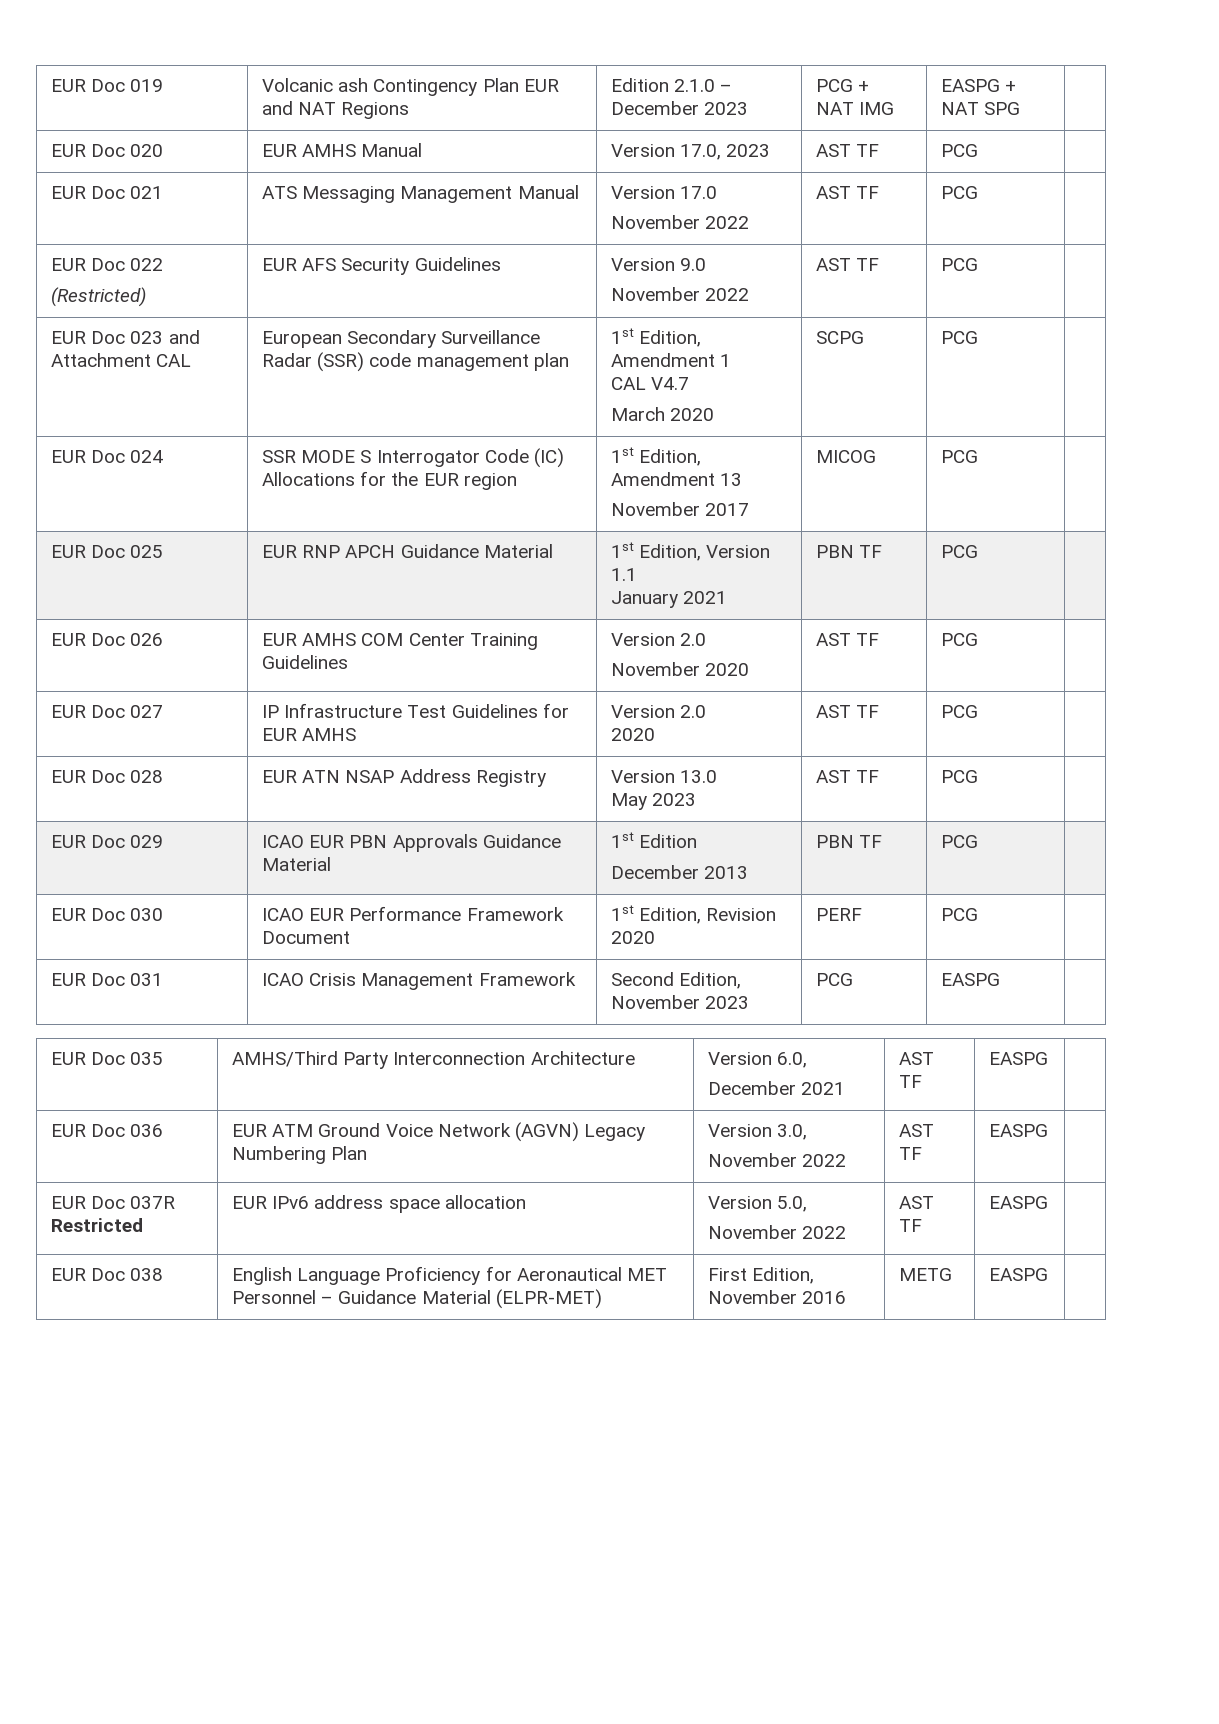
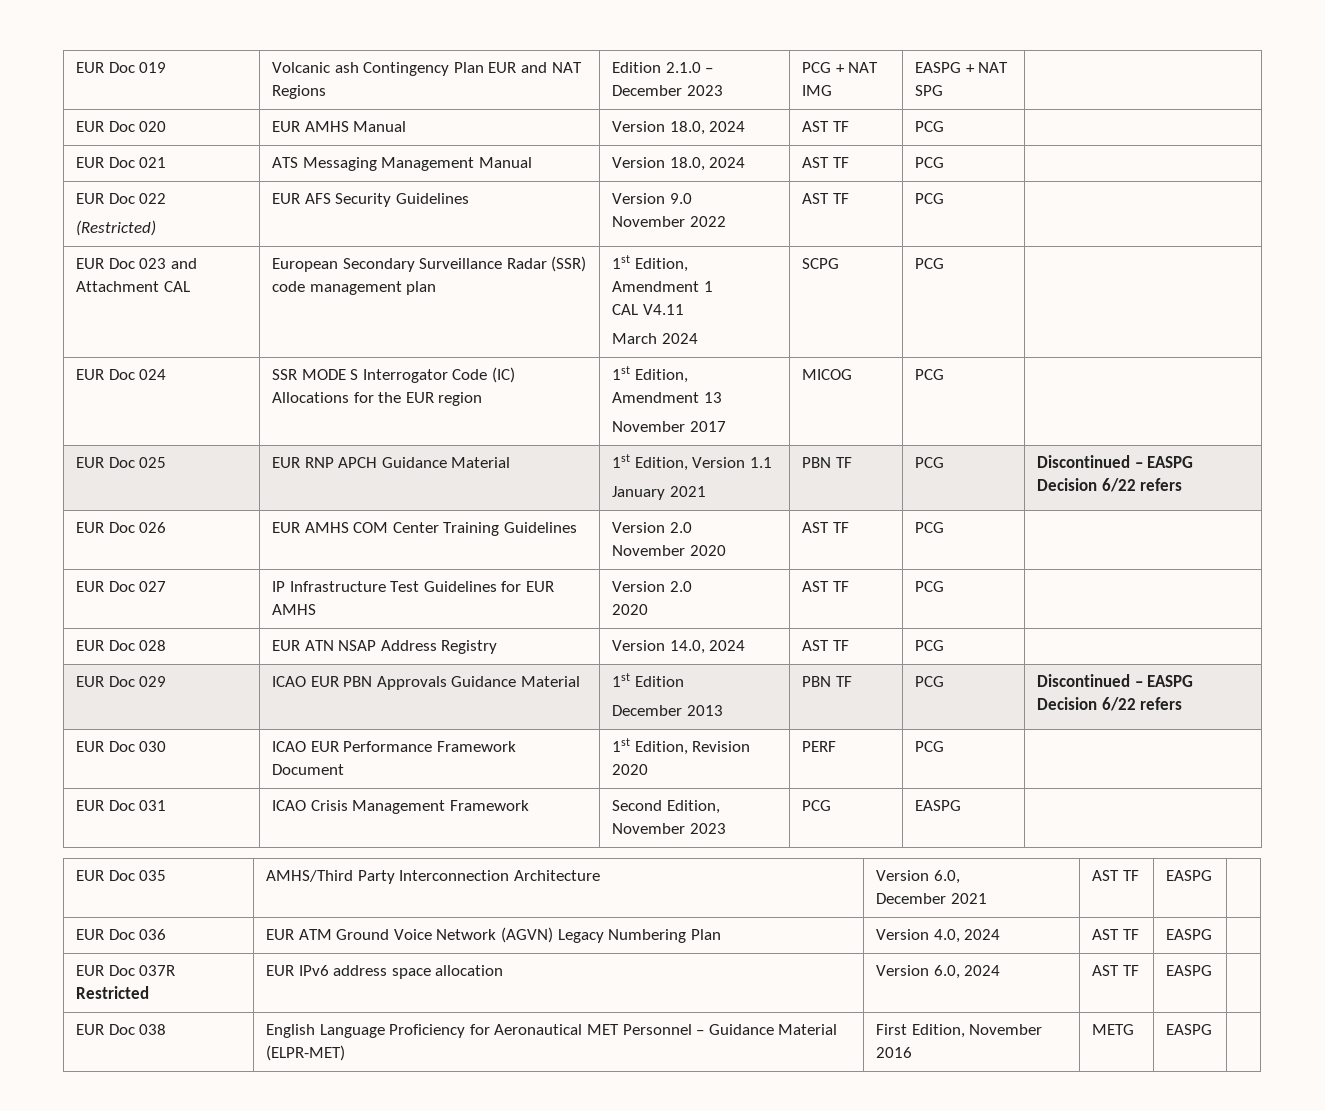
- EUR Doc 020 | EUR AMHS Manual | Version 17.0, 2023 | AST TF | PCG |
+ EUR Doc 020 | EUR AMHS Manual | Version 18.0, 2024 | AST TF | PCG |
- EUR Doc 021 | ATS Messaging Management Manual | Version 17.0
- November 2022 | AST TF | PCG |
+ EUR Doc 021 | ATS Messaging Management Manual | Version 18.0, 2024 | AST TF | PCG |
  EUR Doc 023 and Attachment CAL | European Secondary Surveillance Radar (SSR) code management plan | 1st Edition, Amendment 1
- CAL V4.7
- March 2020 | SCPG | PCG |
+ CAL V4.11
+ March 2024 | SCPG | PCG |
  EUR Doc 025 | EUR RNP APCH Guidance Material | 1st Edition, Version 1.1
- January 2021 | PBN TF | PCG |
+ January 2021 | PBN TF | PCG | Discontinued – EASPG Decision 6/22 refers
- EUR Doc 028 | EUR ATN NSAP Address Registry | Version 13.0
- May 2023 | AST TF | PCG |
+ EUR Doc 028 | EUR ATN NSAP Address Registry | Version 14.0, 2024 | AST TF | PCG |
  EUR Doc 029 | ICAO EUR PBN Approvals Guidance Material | 1st Edition
- December 2013 | PBN TF | PCG |
+ December 2013 | PBN TF | PCG | Discontinued – EASPG Decision 6/22 refers
- EUR Doc 036 | EUR ATM Ground Voice Network (AGVN) Legacy Numbering Plan | Version 3.0,
- November 2022 | AST TF | EASPG |
+ EUR Doc 036 | EUR ATM Ground Voice Network (AGVN) Legacy Numbering Plan | Version 4.0, 2024 | AST TF | EASPG |
- EUR Doc 037R Restricted | EUR IPv6 address space allocation | Version 5.0,
- November 2022 | AST TF | EASPG |
+ EUR Doc 037R Restricted | EUR IPv6 address space allocation | Version 6.0, 2024 | AST TF | EASPG |

